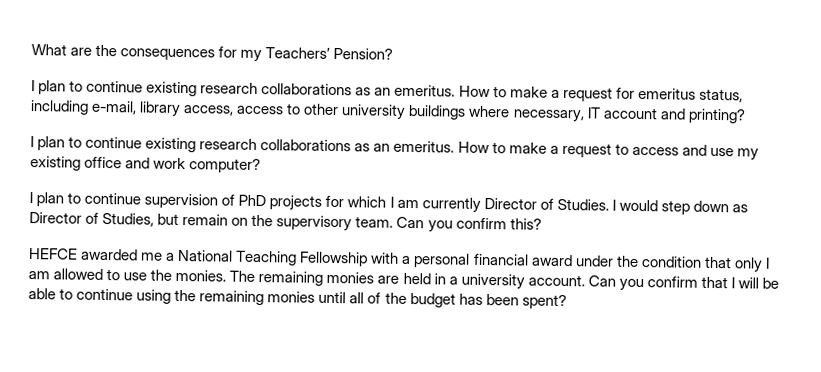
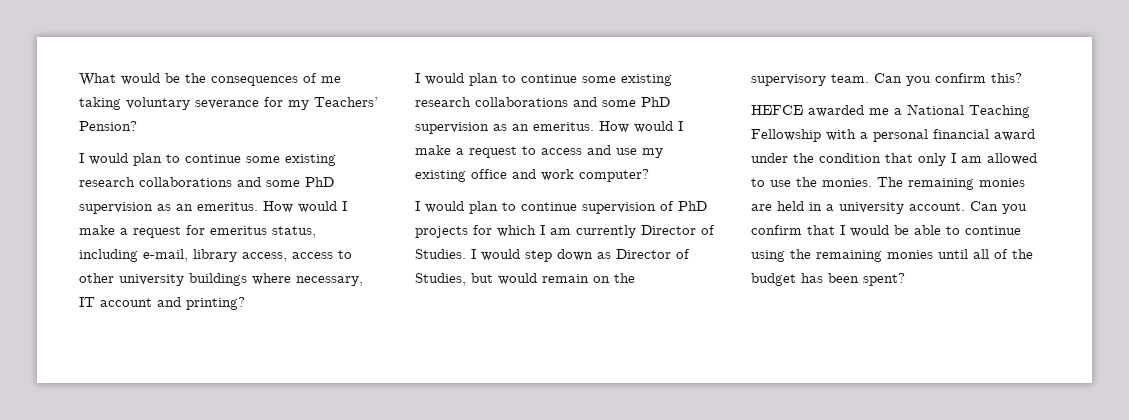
- What are the consequences for my Teachers’ Pension?
+ What would be the consequences of me taking voluntary severance for my Teachers’ Pension?
- I plan to continue existing research collaborations as an emeritus. How to make a request for emeritus status, including e-mail, library access, access to other university buildings where necessary, IT account and printing?
+ I would plan to continue some existing research collaborations and some PhD supervision as an emeritus. How would I make a request for emeritus status, including e-mail, library access, access to other university buildings where necessary, IT account and printing?
- I plan to continue existing research collaborations as an emeritus. How to make a request to access and use my existing office and work computer?
+ I would plan to continue some existing research collaborations and some PhD supervision as an emeritus. How would I make a request to access and use my existing office and work computer?
- I plan to continue supervision of PhD projects for which I am currently Director of Studies.
+ I would plan to continue supervision of PhD projects for which I am currently Director of Studies.
- I would step down as Director of Studies, but remain on the supervisory team.
+ I would step down as Director of Studies, but would remain on the supervisory team.
- Can you confirm that I will be able to continue using the remaining monies until all of the budget has been spent?
+ Can you confirm that I would be able to continue using the remaining monies until all of the budget has been spent?

